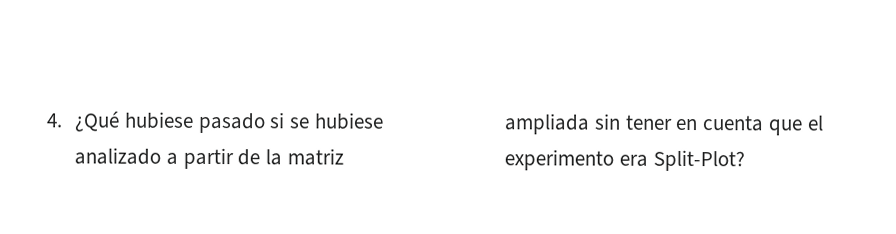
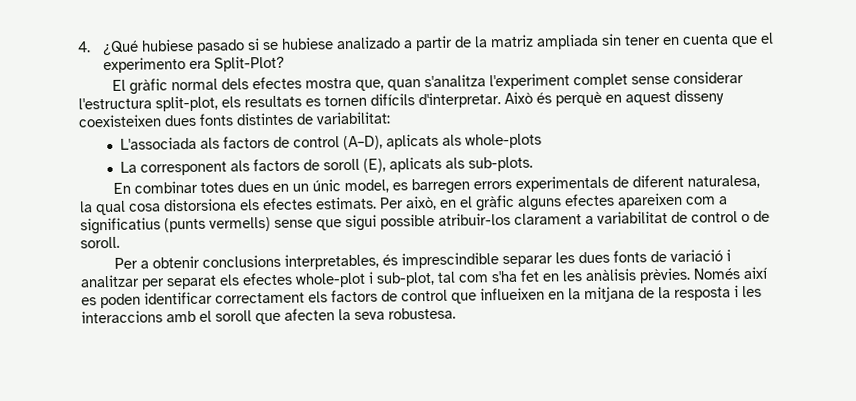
+ El gràfic normal dels efectes mostra que, quan s'analitza l'experiment complet sense considerar l'estructura split-plot, els resultats es tornen difícils d'interpretar. Això és perquè en aquest disseny coexisteixen dues fonts distintes de variabilitat:
+ L'associada als factors de control (A–D), aplicats als whole-plots
+ La corresponent als factors de soroll (E), aplicats als sub-plots.
+ En combinar totes dues en un únic model, es barregen errors experimentals de diferent naturalesa, la qual cosa distorsiona els efectes estimats. Per això, en el gràfic alguns efectes apareixen com a significatius (punts vermells) sense que sigui possible atribuir-los clarament a variabilitat de control o de soroll.
+ Per a obtenir conclusions interpretables, és imprescindible separar les dues fonts de variació i analitzar per separat els efectes whole-plot i sub-plot, tal com s'ha fet en les anàlisis prèvies. Només així es poden identificar correctament els factors de control que influeixen en la mitjana de la resposta i les interaccions amb el soroll que afecten la seva robustesa.

